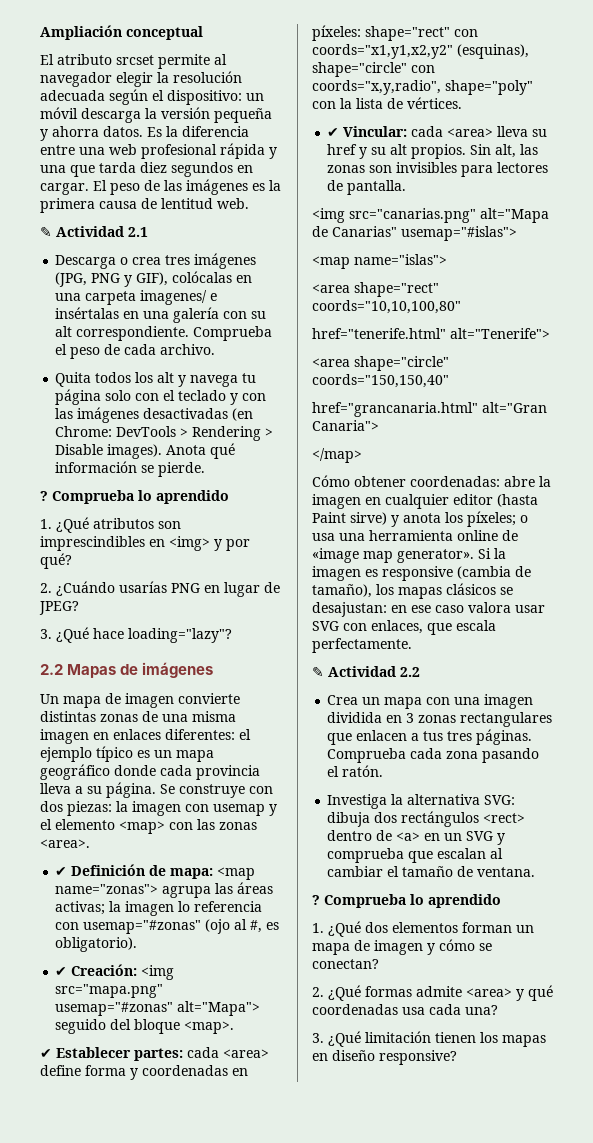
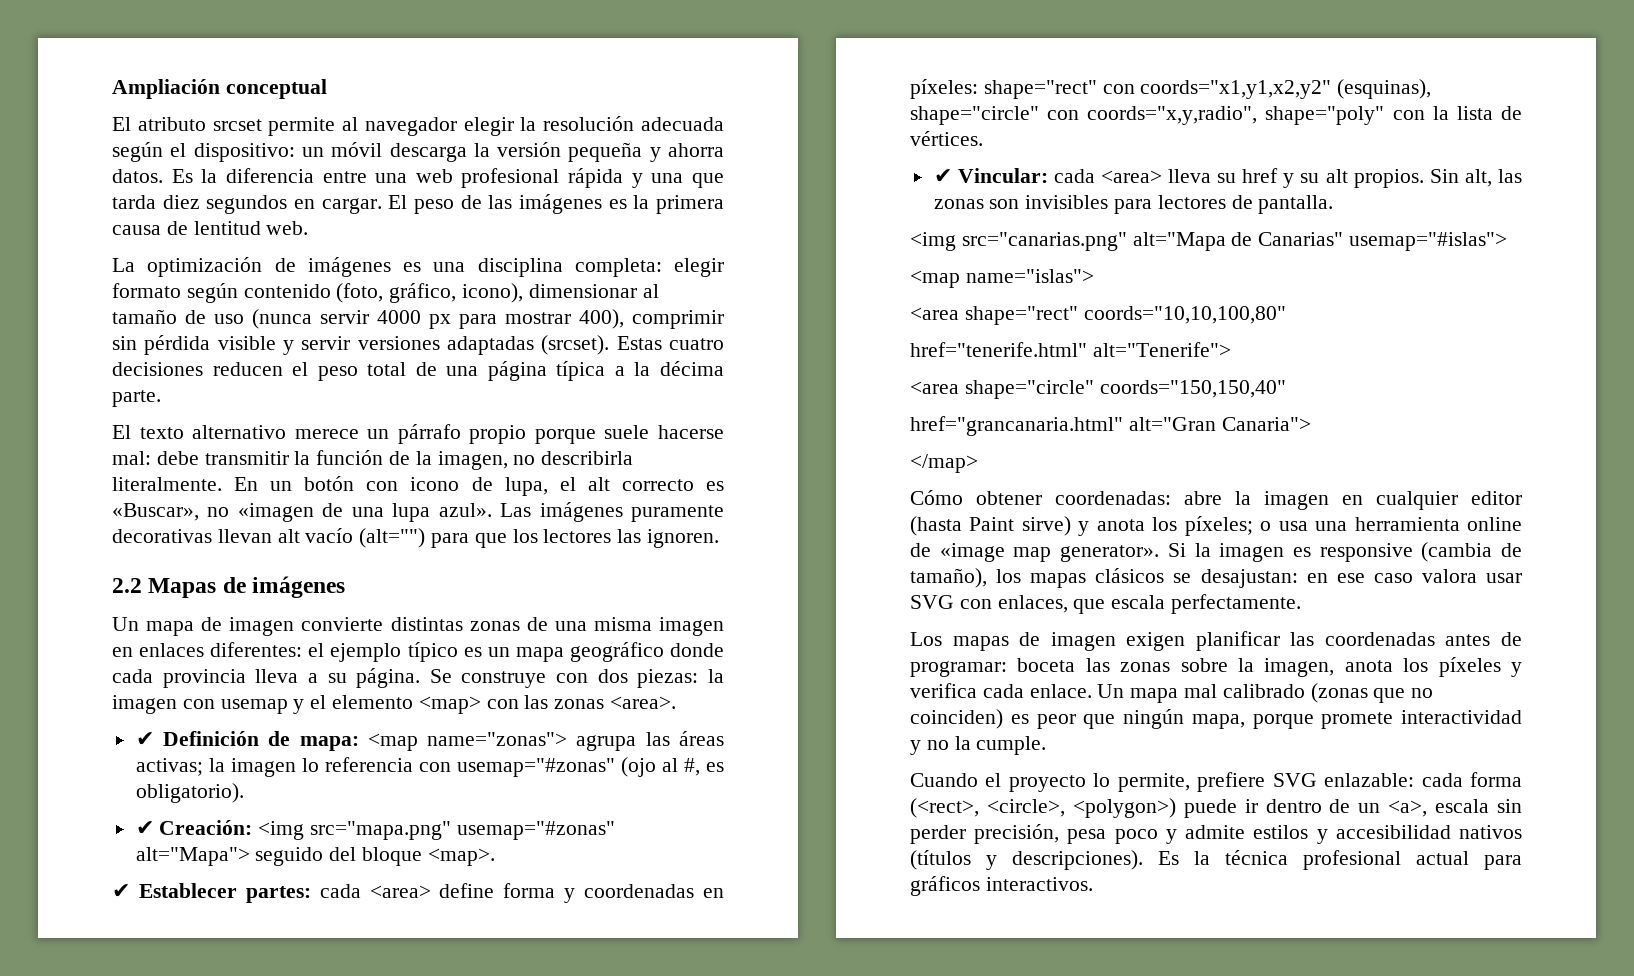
- ✎ Actividad 2.1
- Descarga o crea tres imágenes (JPG, PNG y GIF), colócalas en una carpeta imagenes/ e insértalas en una galería con su alt correspondiente. Comprueba el peso de cada archivo.
- Quita todos los alt y navega tu página solo con el teclado y con las imágenes desactivadas (en Chrome: DevTools > Rendering > Disable images). Anota qué información se pierde.
- ? Comprueba lo aprendido
- 1. ¿Qué atributos son imprescindibles en <img> y por qué?
- 2. ¿Cuándo usarías PNG en lugar de JPEG?
- 3. ¿Qué hace loading="lazy"?
+ La optimización de imágenes es una disciplina completa: elegir formato según contenido (foto, gráfico, icono), dimensionar al tamaño de uso (nunca servir 4000 px para mostrar 400), comprimir sin pérdida visible y servir versiones adaptadas (srcset). Estas cuatro decisiones reducen el peso total de una página típica a la décima parte.
+ El texto alternativo merece un párrafo propio porque suele hacerse mal: debe transmitir la función de la imagen, no describirla literalmente. En un botón con icono de lupa, el alt correcto es «Buscar», no «imagen de una lupa azul». Las imágenes puramente decorativas llevan alt vacío (alt="") para que los lectores las ignoren.
- ✎ Actividad 2.2
- Crea un mapa con una imagen dividida en 3 zonas rectangulares que enlacen a tus tres páginas. Comprueba cada zona pasando el ratón.
- Investiga la alternativa SVG: dibuja dos rectángulos <rect> dentro de <a> en un SVG y comprueba que escalan al cambiar el tamaño de ventana.
- ? Comprueba lo aprendido
- 1. ¿Qué dos elementos forman un mapa de imagen y cómo se conectan?
- 2. ¿Qué formas admite <area> y qué coordenadas usa cada una?
- 3. ¿Qué limitación tienen los mapas en diseño responsive?
+ Los mapas de imagen exigen planificar las coordenadas antes de programar: boceta las zonas sobre la imagen, anota los píxeles y verifica cada enlace. Un mapa mal calibrado (zonas que no coinciden) es peor que ningún mapa, porque promete interactividad y no la cumple.
+ Cuando el proyecto lo permite, prefiere SVG enlazable: cada forma (<rect>, <circle>, <polygon>) puede ir dentro de un <a>, escala sin perder precisión, pesa poco y admite estilos y accesibilidad nativos (títulos y descripciones). Es la técnica profesional actual para gráficos interactivos.

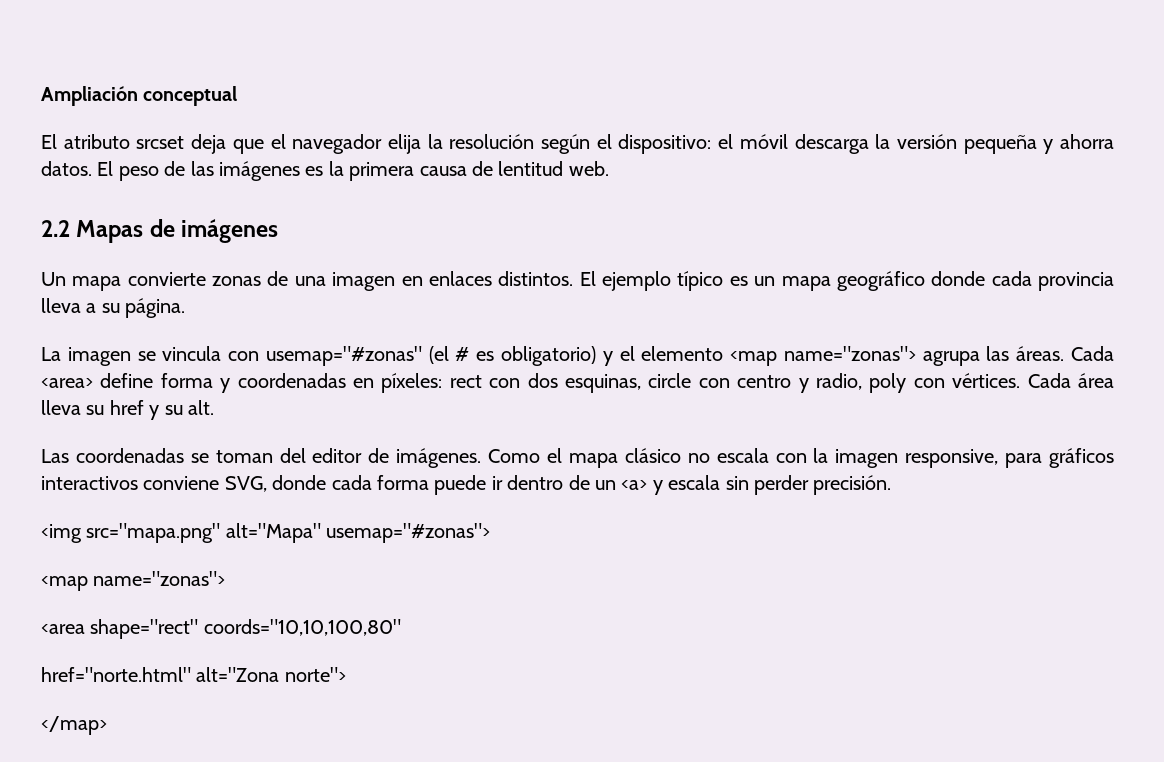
- El atributo srcset permite al navegador elegir la resolución adecuada según el dispositivo: un móvil descarga la versión pequeña y ahorra datos.
+ El atributo srcset deja que el navegador elija la resolución según el dispositivo: el móvil descarga la versión pequeña y ahorra datos.
- Es la diferencia entre una web profesional rápida y una que tarda diez segundos en cargar.
- La optimización de imágenes es una disciplina completa: elegir formato según contenido (foto, gráfico, icono), dimensionar al tamaño de uso (nunca servir 4000 px para mostrar 400), comprimir sin pérdida visible y servir versiones adaptadas (srcset). Estas cuatro decisiones reducen el peso total de una página típica a la décima parte.
- El texto alternativo merece un párrafo propio porque suele hacerse mal: debe transmitir la función de la imagen, no describirla literalmente. En un botón con icono de lupa, el alt correcto es «Buscar», no «imagen de una lupa azul». Las imágenes puramente decorativas llevan alt vacío (alt="") para que los lectores las ignoren.
- Un mapa de imagen convierte distintas zonas de una misma imagen en enlaces diferentes: el ejemplo típico es un mapa geográfico donde cada provincia lleva a su página. Se construye con dos piezas: la imagen con usemap y el elemento <map> con las zonas <area>.
- ✔ Definición de mapa: <map name="zonas"> agrupa las áreas activas; la imagen lo referencia con usemap="#zonas" (ojo al #, es obligatorio).
- ✔ Creación: <img src="mapa.png" usemap="#zonas" alt="Mapa"> seguido del bloque <map>.
- ✔ Establecer partes: cada <area> define forma y coordenadas en píxeles: shape="rect" con coords="x1,y1,x2,y2" (esquinas), shape="circle" con coords="x,y,radio", shape="poly" con la lista de vértices.
- ✔ Vincular: cada <area> lleva su href y su alt propios. Sin alt, las zonas son invisibles para lectores de pantalla.
- <img src="canarias.png" alt="Mapa de Canarias" usemap="#islas">
- <map name="islas">
+ Un mapa convierte zonas de una imagen en enlaces distintos. El ejemplo típico es un mapa geográfico donde cada provincia lleva a su página.
+ La imagen se vincula con usemap="#zonas" (el # es obligatorio) y el elemento <map name="zonas"> agrupa las áreas. Cada <area> define forma y coordenadas en píxeles: rect con dos esquinas, circle con centro y radio, poly con vértices. Cada área lleva su href y su alt.
+ Las coordenadas se toman del editor de imágenes. Como el mapa clásico no escala con la imagen responsive, para gráficos interactivos conviene SVG, donde cada forma puede ir dentro de un <a> y escala sin perder precisión.
+ <img src="mapa.png" alt="Mapa" usemap="#zonas">
+ <map name="zonas">
- href="tenerife.html" alt="Tenerife">
- <area shape="circle" coords="150,150,40"
- href="grancanaria.html" alt="Gran Canaria">
+ href="norte.html" alt="Zona norte">
  </map>
- Cómo obtener coordenadas: abre la imagen en cualquier editor (hasta Paint sirve) y anota los píxeles; o usa una herramienta online de «image map generator». Si la imagen es responsive (cambia de tamaño), los mapas clásicos se desajustan: en ese caso valora usar SVG con enlaces, que escala perfectamente.
- Los mapas de imagen exigen planificar las coordenadas antes de programar: boceta las zonas sobre la imagen, anota los píxeles y verifica cada enlace. Un mapa mal calibrado (zonas que no coinciden) es peor que ningún mapa, porque promete interactividad y no la cumple.
- Cuando el proyecto lo permite, prefiere SVG enlazable: cada forma (<rect>, <circle>, <polygon>) puede ir dentro de un <a>, escala sin perder precisión, pesa poco y admite estilos y accesibilidad nativos (títulos y descripciones). Es la técnica profesional actual para gráficos interactivos.

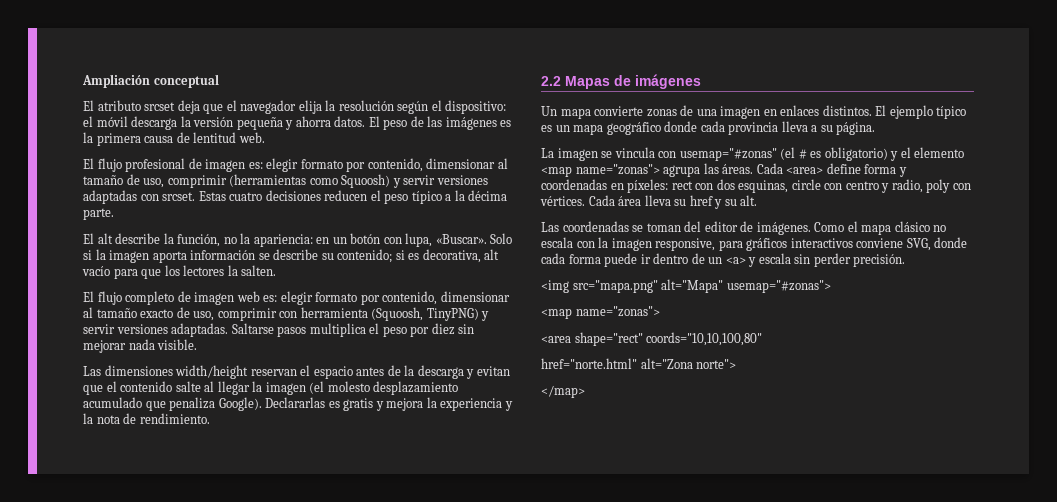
+ El flujo profesional de imagen es: elegir formato por contenido, dimensionar al tamaño de uso, comprimir (herramientas como Squoosh) y servir versiones adaptadas con srcset. Estas cuatro decisiones reducen el peso típico a la décima parte.
+ El alt describe la función, no la apariencia: en un botón con lupa, «Buscar». Solo si la imagen aporta información se describe su contenido; si es decorativa, alt vacío para que los lectores la salten.
+ El flujo completo de imagen web es: elegir formato por contenido, dimensionar al tamaño exacto de uso, comprimir con herramienta (Squoosh, TinyPNG) y servir versiones adaptadas. Saltarse pasos multiplica el peso por diez sin mejorar nada visible.
+ Las dimensiones width/height reservan el espacio antes de la descarga y evitan que el contenido salte al llegar la imagen (el molesto desplazamiento acumulado que penaliza Google). Declararlas es gratis y mejora la experiencia y la nota de rendimiento.

